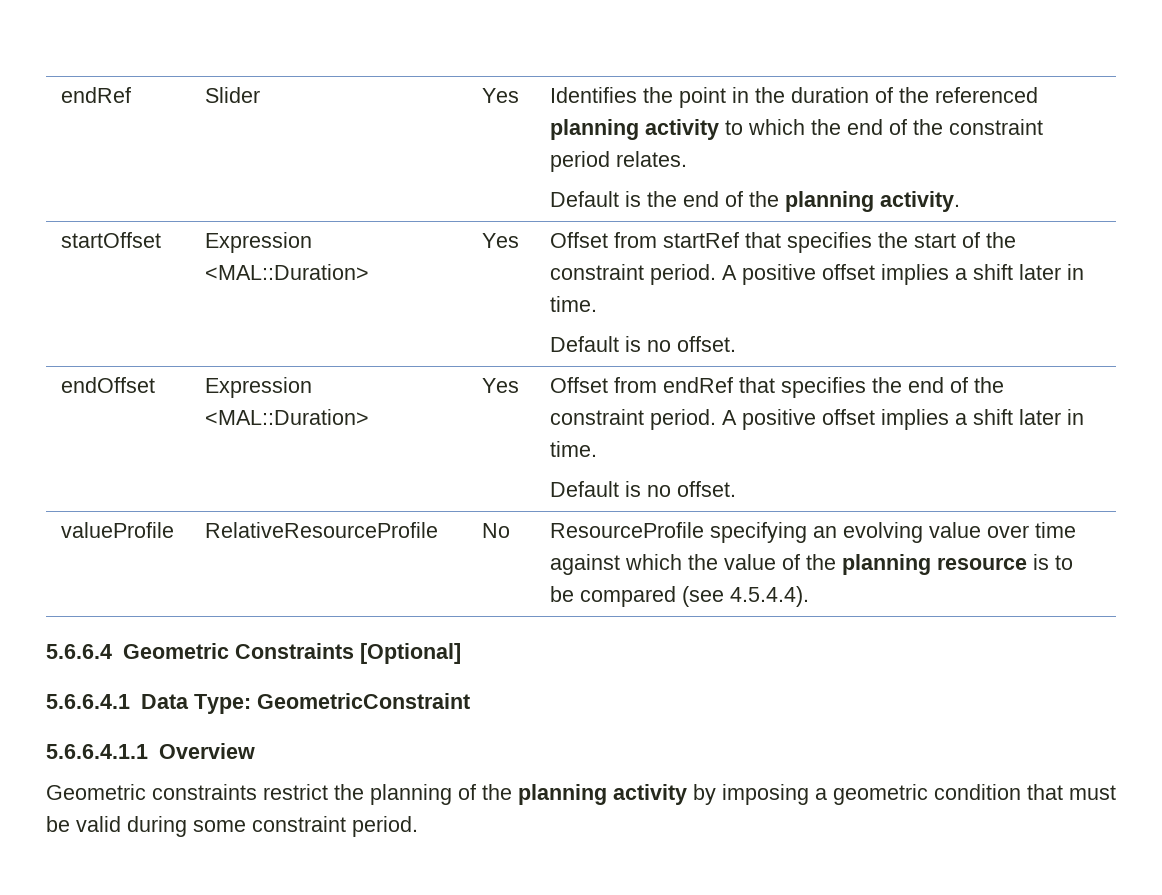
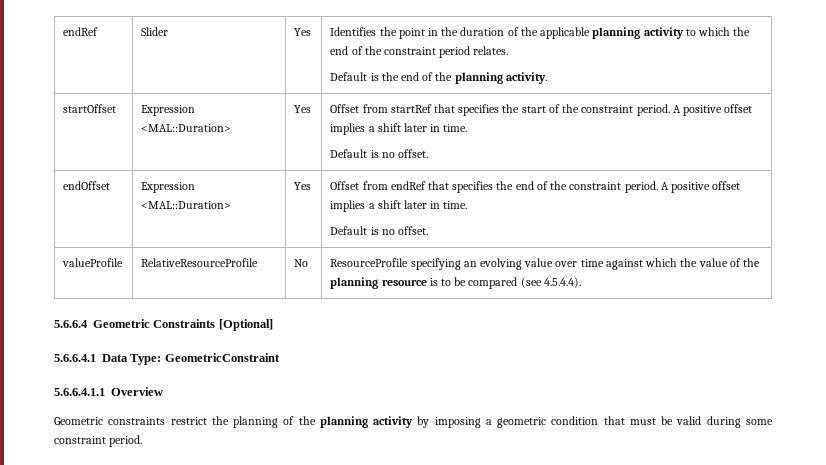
- endRef | Slider | Yes | Identifies the point in the duration of the referenced planning activity to which the end of the constraint period relates.
+ endRef | Slider | Yes | Identifies the point in the duration of the applicable planning activity to which the end of the constraint period relates.

